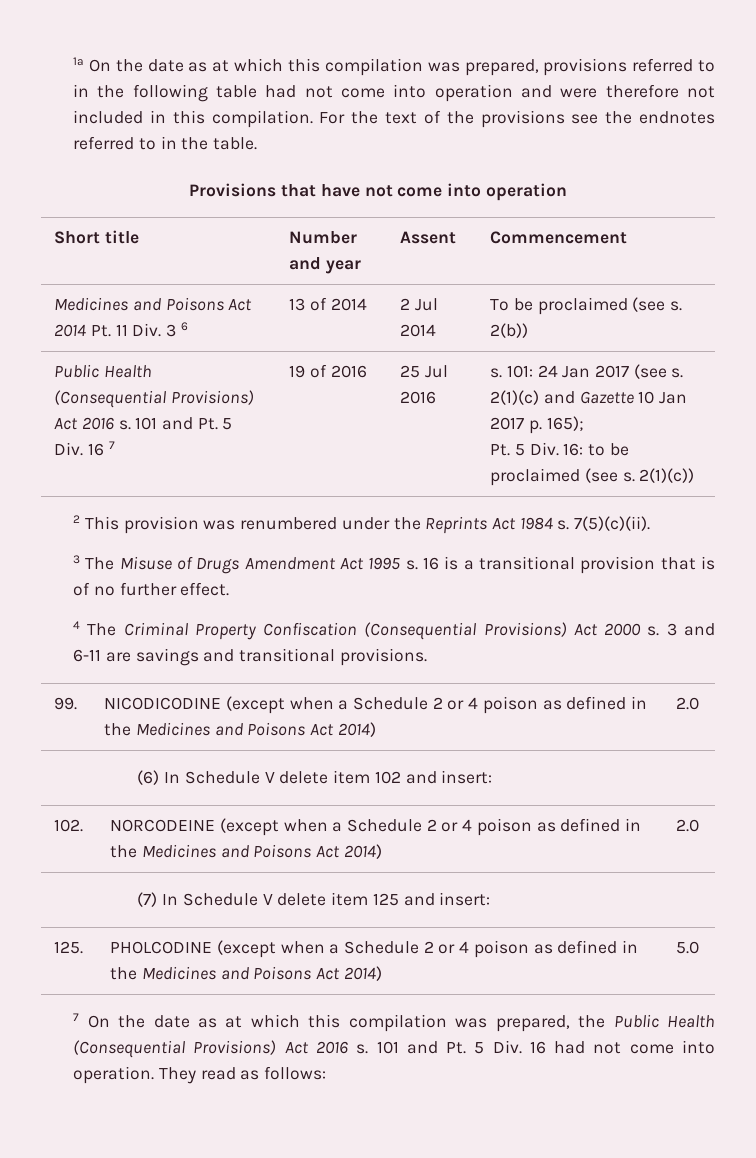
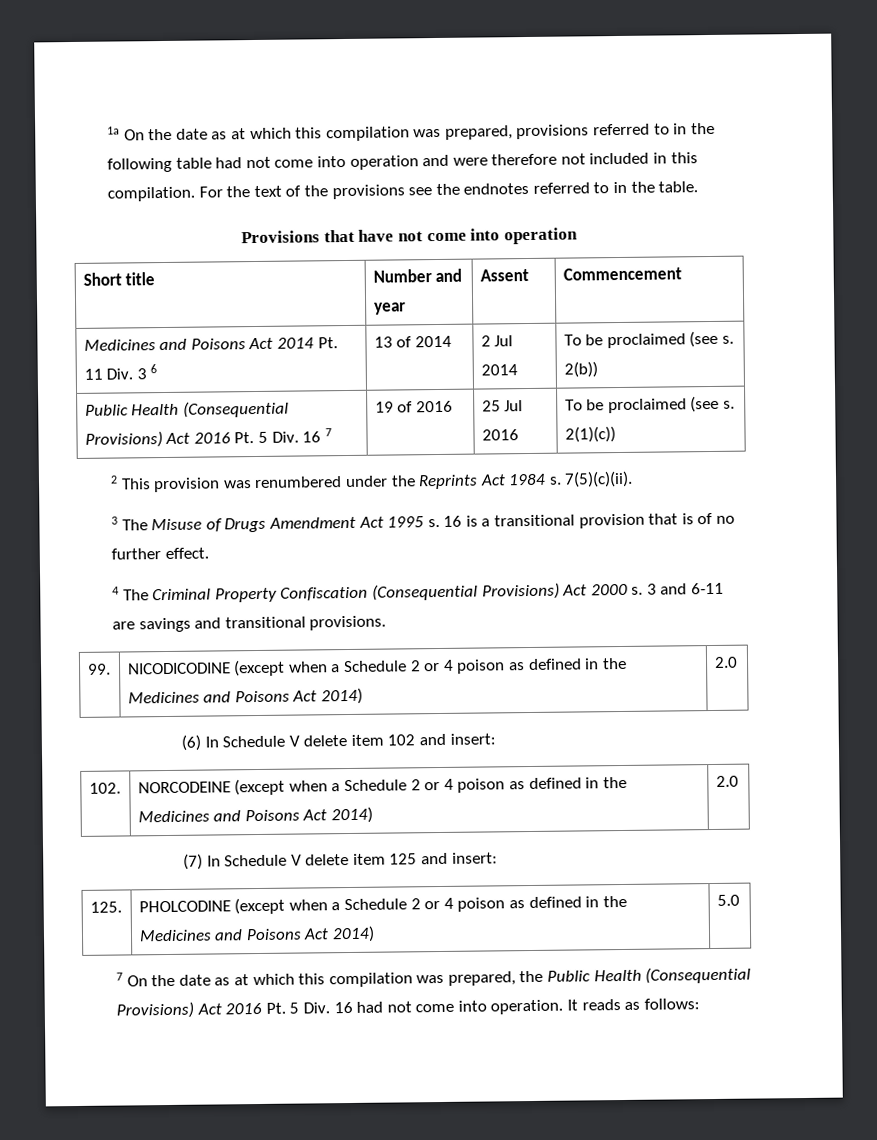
- Public Health (Consequential Provisions) Act 2016 s. 101 and Pt. 5 Div. 16 7
+ Public Health (Consequential Provisions) Act 2016 Pt. 5 Div. 16 7
- 25 Jul 2016 | s. 101: 24 Jan 2017 (see s. 2(1)(c) and Gazette 10 Jan 2017 p. 165);
- Pt. 5 Div. 16: to be proclaimed (see s.
+ 25 Jul 2016 | To be proclaimed (see s.
- 7 On the date as at which this compilation was prepared, the Public Health (Consequential Provisions) Act 2016 s. 101 and Pt. 5 Div. 16 had not come into operation.
+ 7 On the date as at which this compilation was prepared, the Public Health (Consequential Provisions) Act 2016 Pt. 5 Div. 16 had not come into operation.
- They read as follows:
+ It reads as follows:

